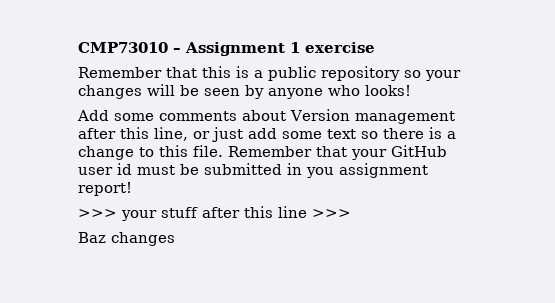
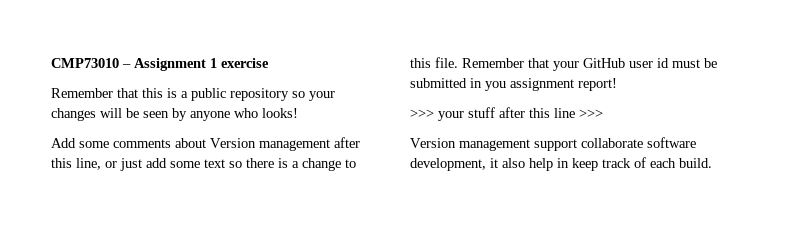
- Baz changes
+ Version management support collaborate software development, it also help in keep track of each build.

